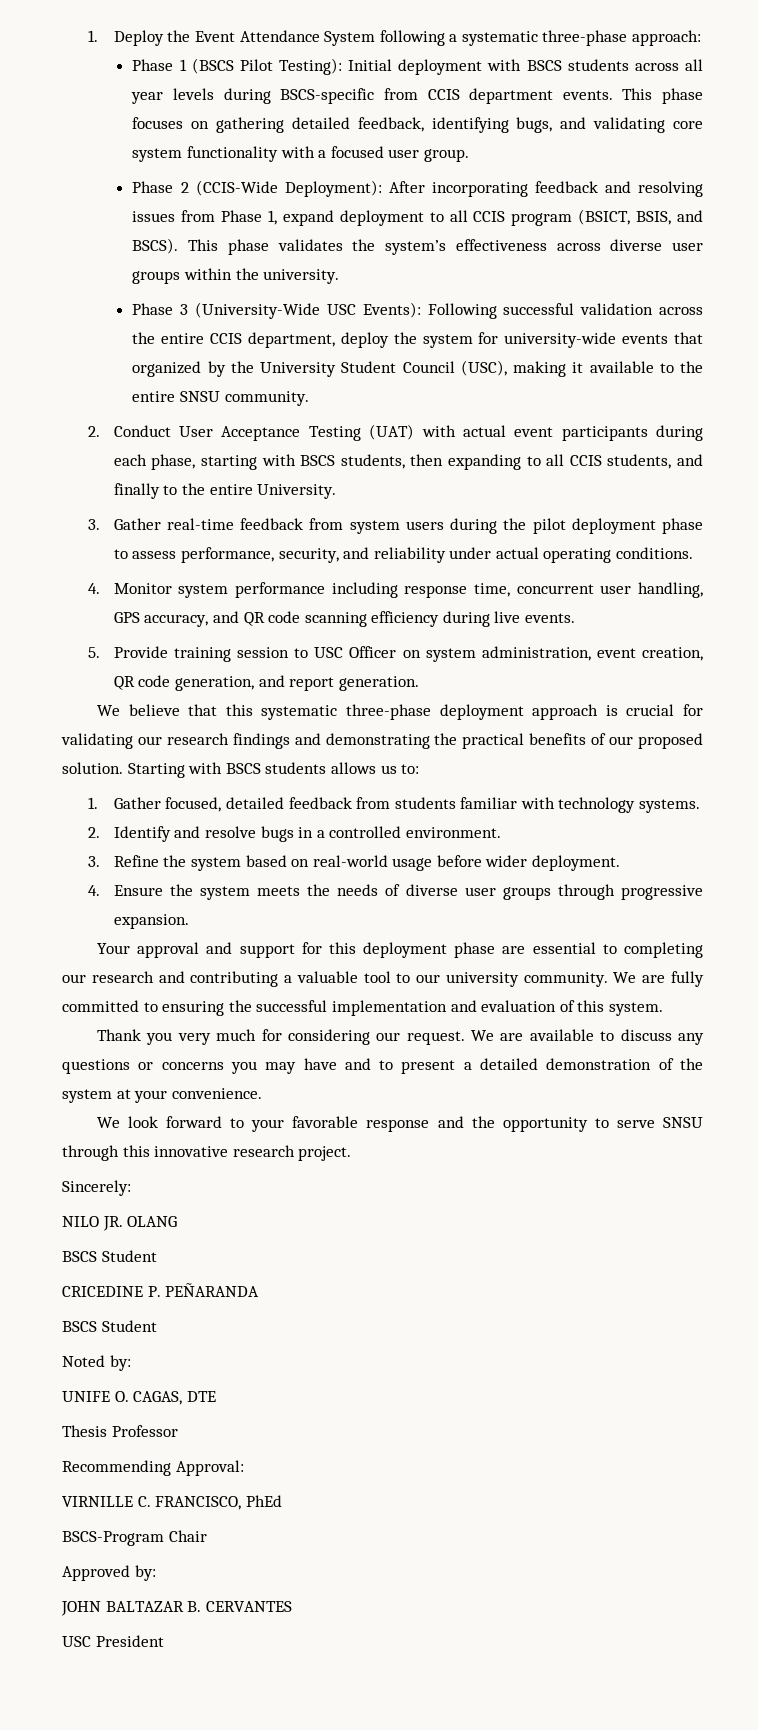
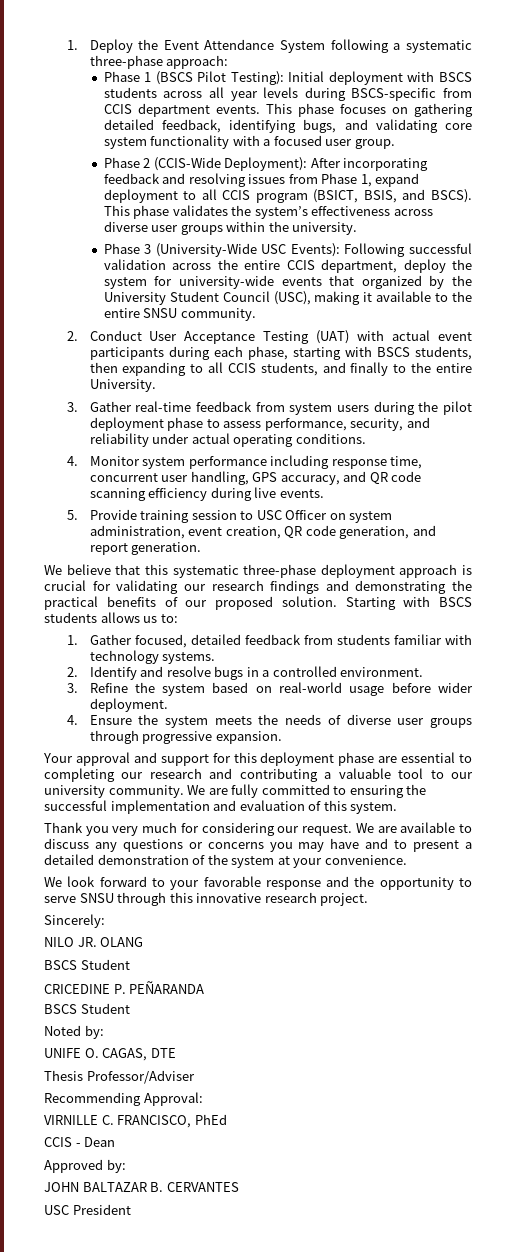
- Thesis Professor
+ Thesis Professor/Adviser
- BSCS-Program Chair
+ CCIS - Dean

